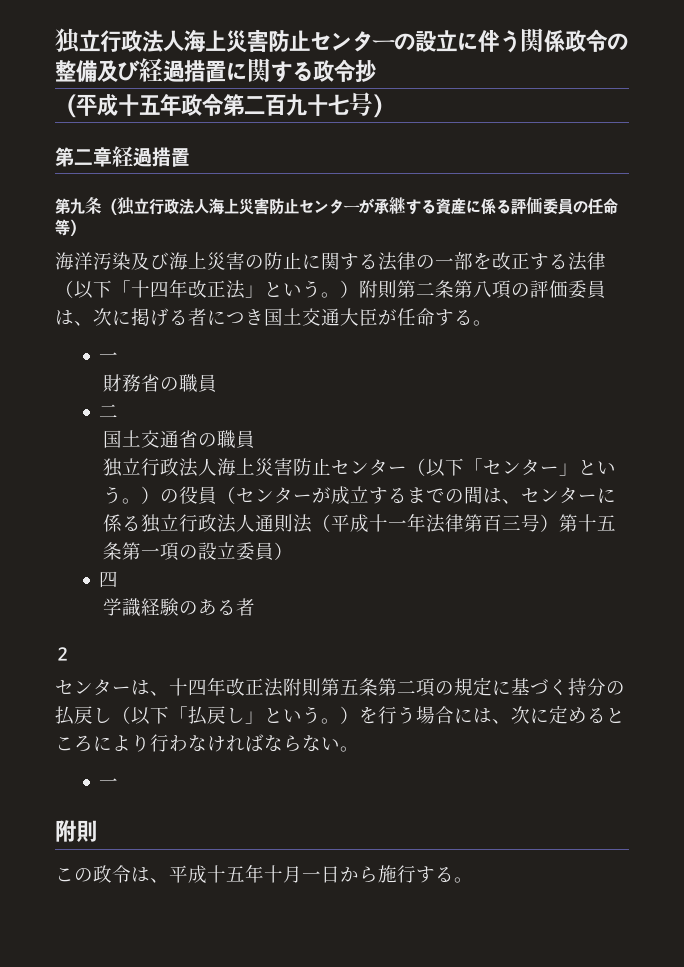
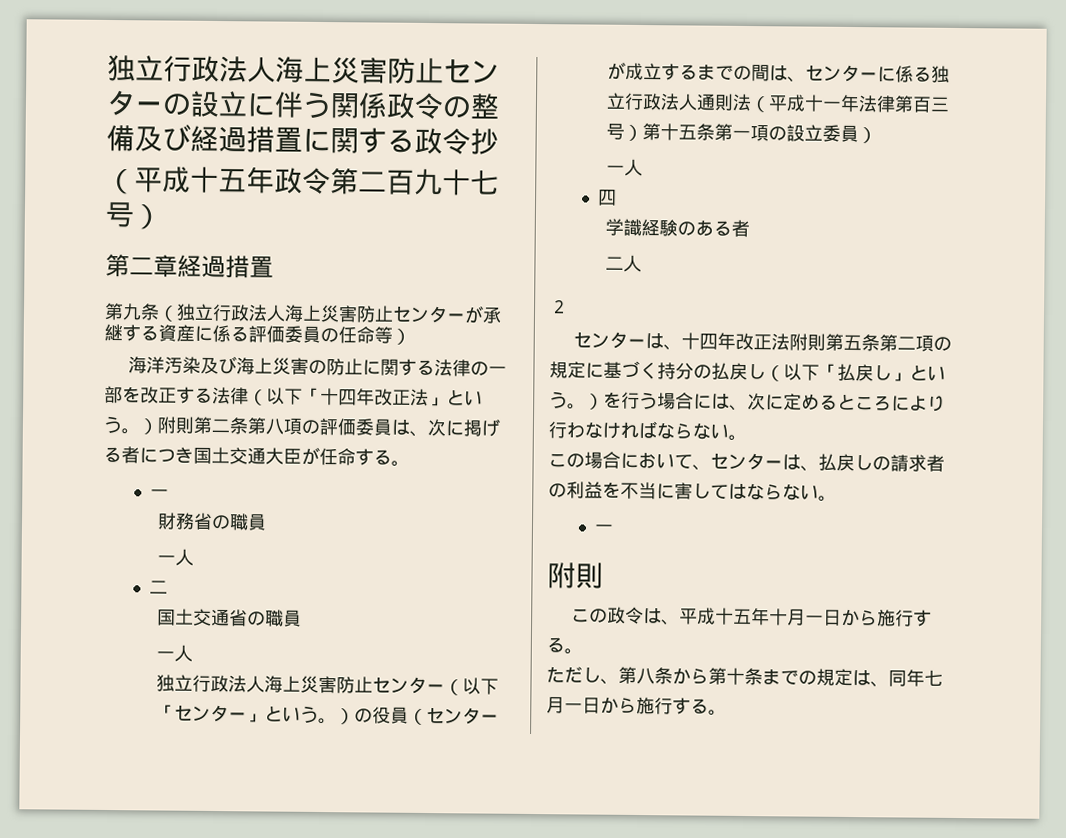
  財務省の職員
+ 一人
  国土交通省の職員
+ 一人
  独立行政法人海上災害防止センター（以下「センター」という。）の役員（センターが成立するまでの間は、センターに係る独立行政法人通則法（平成十一年法律第百三号）第十五条第一項の設立委員）
+ 一人
+ 二人
+ この場合において、センターは、払戻しの請求者の利益を不当に害してはならない。
+ ただし、第八条から第十条までの規定は、同年七月一日から施行する。

